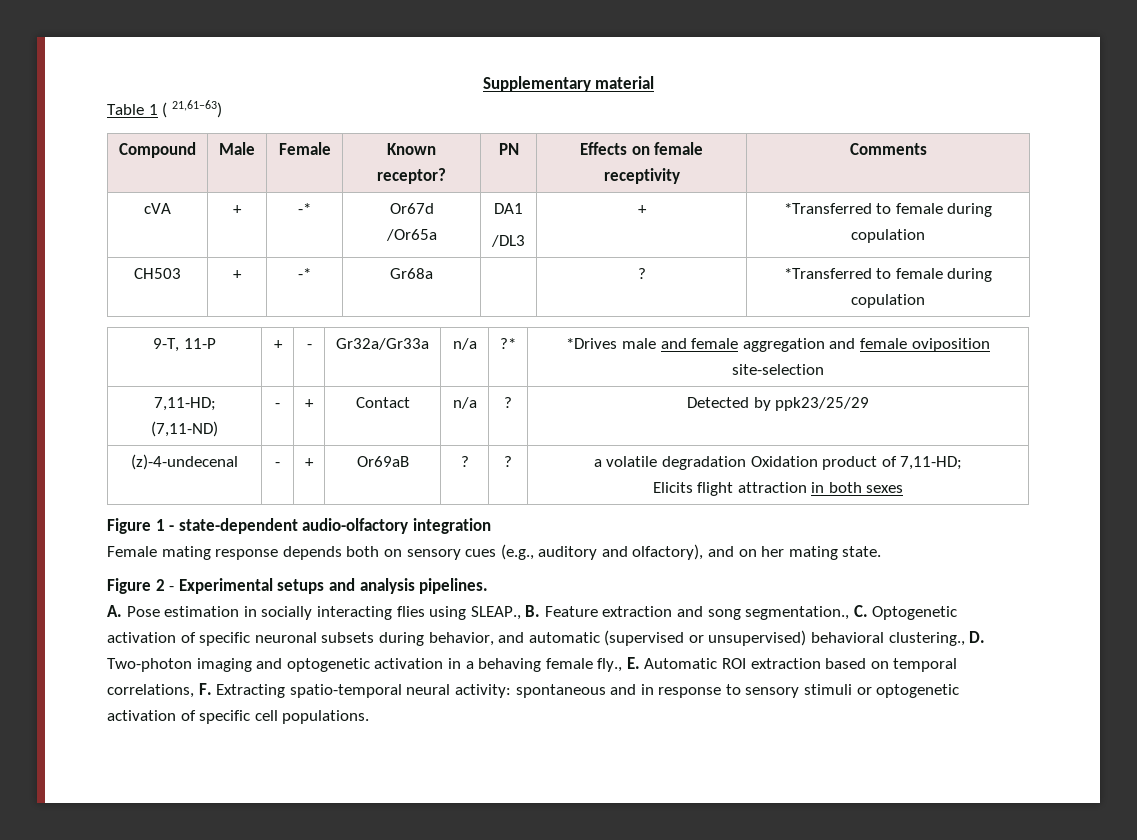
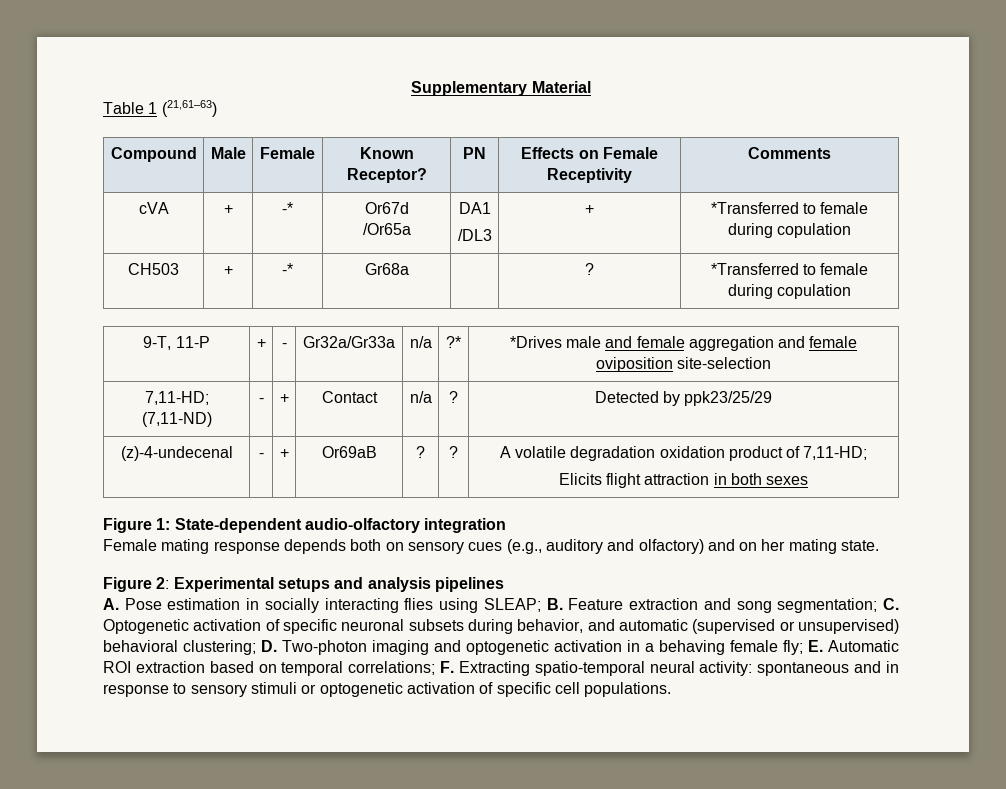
- Supplementary material
+ Supplementary Material
- Table 1 ( 21,61–63)
+ Table 1 (21,61–63)
- Compound | Male | Female | Known receptor? | PN | Effects on female receptivity | Comments
+ Compound | Male | Female | Known Receptor? | PN | Effects on Female Receptivity | Comments
- (z)-4-undecenal | - | + | Or69aB | ? | ? | a volatile degradation Oxidation product of 7,11-HD;
+ (z)-4-undecenal | - | + | Or69aB | ? | ? | A volatile degradation oxidation product of 7,11-HD;
- Figure 1 - state-dependent audio-olfactory integration
+ Figure 1: State-dependent audio-olfactory integration
- Female mating response depends both on sensory cues (e.g., auditory and olfactory), and on her mating state.
+ Female mating response depends both on sensory cues (e.g., auditory and olfactory) and on her mating state.
- Figure 2 - Experimental setups and analysis pipelines.
+ Figure 2: Experimental setups and analysis pipelines
- A. Pose estimation in socially interacting flies using SLEAP., B. Feature extraction and song segmentation., C. Optogenetic activation of specific neuronal subsets during behavior, and automatic (supervised or unsupervised) behavioral clustering., D. Two-photon imaging and optogenetic activation in a behaving female fly., E. Automatic ROI extraction based on temporal correlations, F. Extracting spatio-temporal neural activity:
+ A. Pose estimation in socially interacting flies using SLEAP; B. Feature extraction and song segmentation; C. Optogenetic activation of specific neuronal subsets during behavior, and automatic (supervised or unsupervised) behavioral clustering; D. Two-photon imaging and optogenetic activation in a behaving female fly; E. Automatic ROI extraction based on temporal correlations; F. Extracting spatio-temporal neural activity:

